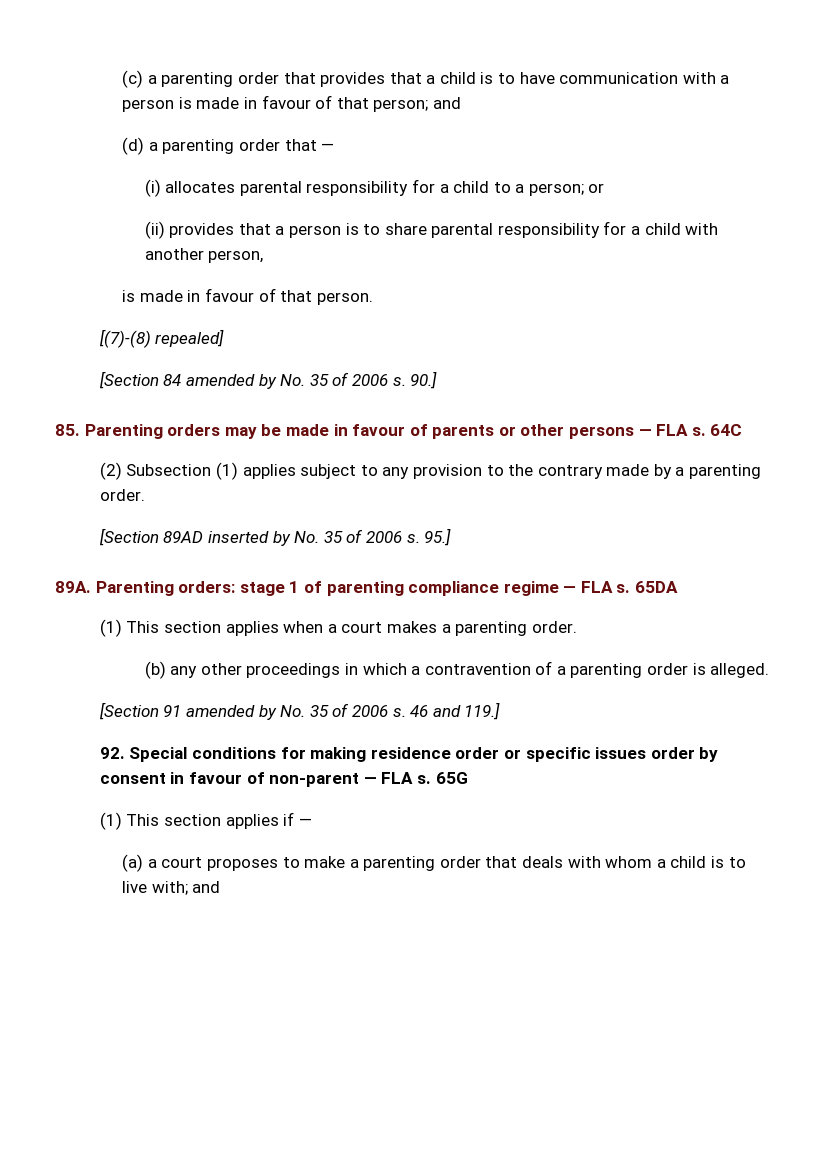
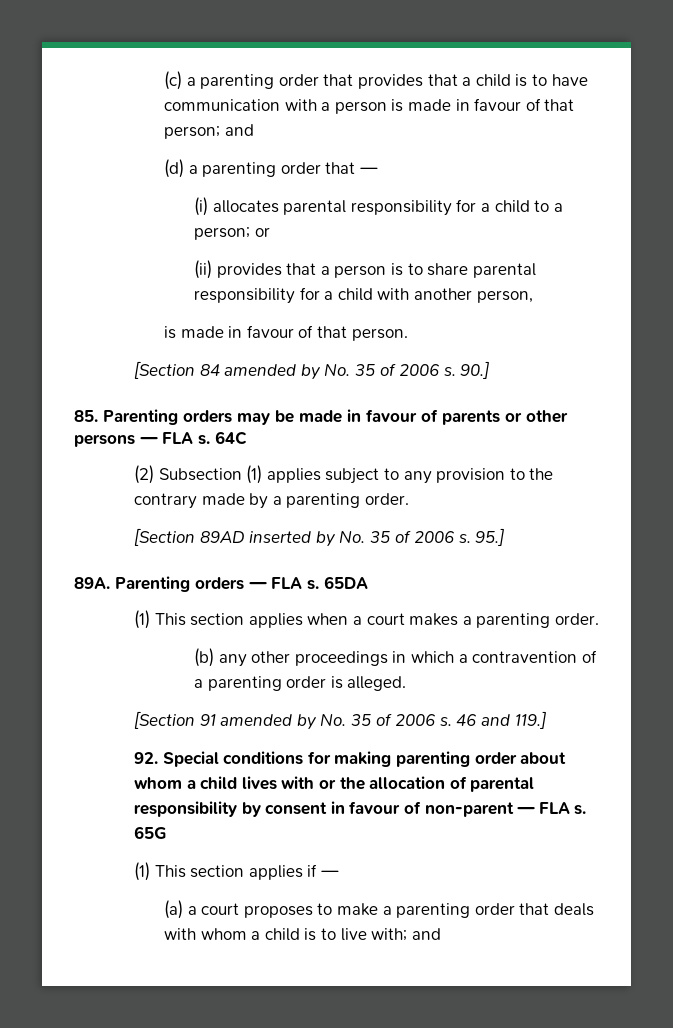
- [(7)-(8) repealed]
- Parenting orders: stage 1 of parenting compliance regime — FLA s.
+ Parenting orders — FLA s.
- 92. Special conditions for making residence order or specific issues order by consent in favour of non-parent — FLA s.
+ 92. Special conditions for making parenting order about whom a child lives with or the allocation of parental responsibility by consent in favour of non-parent — FLA s.

